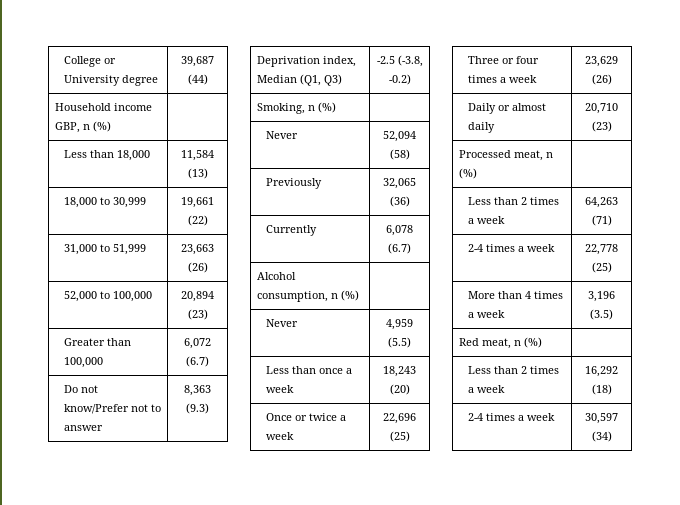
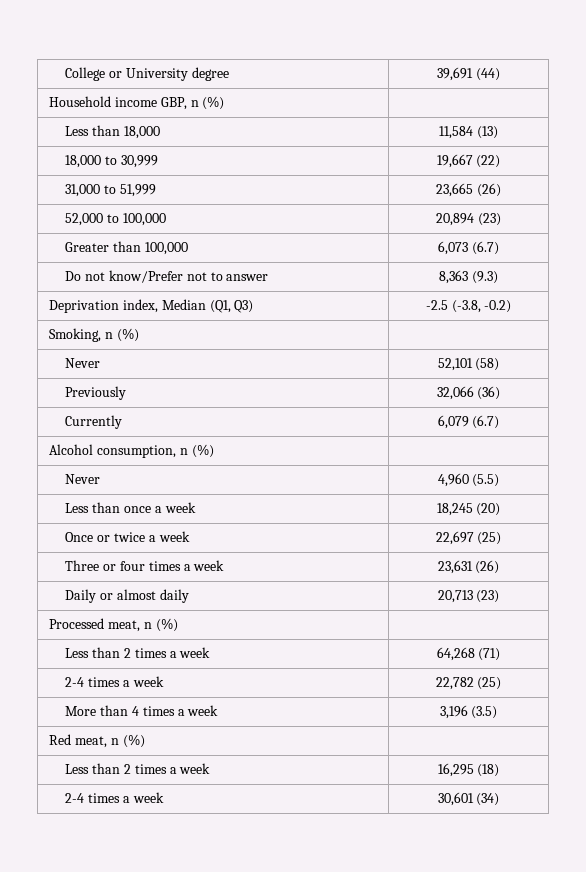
- College or University degree | 39,687 (44)
+ College or University degree | 39,691 (44)
- 18,000 to 30,999 | 19,661 (22)
+ 18,000 to 30,999 | 19,667 (22)
- 31,000 to 51,999 | 23,663 (26)
+ 31,000 to 51,999 | 23,665 (26)
- Greater than 100,000 | 6,072 (6.7)
+ Greater than 100,000 | 6,073 (6.7)
- Never | 52,094 (58)
+ Never | 52,101 (58)
- Previously | 32,065 (36)
+ Previously | 32,066 (36)
- Currently | 6,078 (6.7)
+ Currently | 6,079 (6.7)
- Never | 4,959 (5.5)
+ Never | 4,960 (5.5)
- Less than once a week | 18,243 (20)
+ Less than once a week | 18,245 (20)
- Once or twice a week | 22,696 (25)
+ Once or twice a week | 22,697 (25)
- Three or four times a week | 23,629 (26)
+ Three or four times a week | 23,631 (26)
- Daily or almost daily | 20,710 (23)
+ Daily or almost daily | 20,713 (23)
- Less than 2 times a week | 64,263 (71)
+ Less than 2 times a week | 64,268 (71)
- 2-4 times a week | 22,778 (25)
+ 2-4 times a week | 22,782 (25)
- Less than 2 times a week | 16,292 (18)
+ Less than 2 times a week | 16,295 (18)
- 2-4 times a week | 30,597 (34)
+ 2-4 times a week | 30,601 (34)

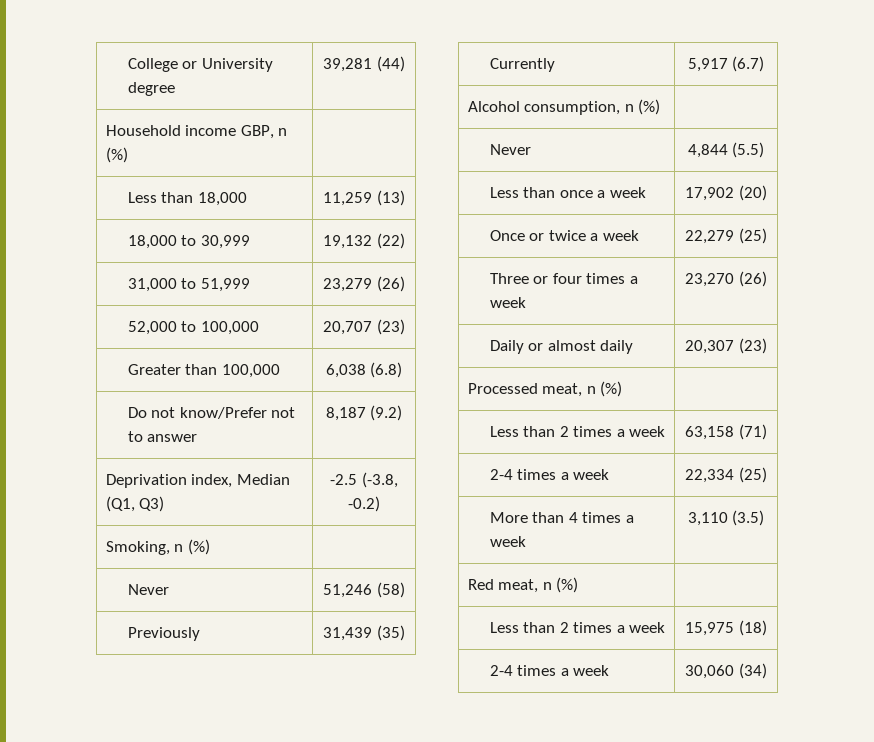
- College or University degree | 39,691 (44)
+ College or University degree | 39,281 (44)
- Less than 18,000 | 11,584 (13)
+ Less than 18,000 | 11,259 (13)
- 18,000 to 30,999 | 19,667 (22)
+ 18,000 to 30,999 | 19,132 (22)
- 31,000 to 51,999 | 23,665 (26)
+ 31,000 to 51,999 | 23,279 (26)
- 52,000 to 100,000 | 20,894 (23)
+ 52,000 to 100,000 | 20,707 (23)
- Greater than 100,000 | 6,073 (6.7)
+ Greater than 100,000 | 6,038 (6.8)
- Do not know/Prefer not to answer | 8,363 (9.3)
+ Do not know/Prefer not to answer | 8,187 (9.2)
- Never | 52,101 (58)
+ Never | 51,246 (58)
- Previously | 32,066 (36)
+ Previously | 31,439 (35)
- Currently | 6,079 (6.7)
+ Currently | 5,917 (6.7)
- Never | 4,960 (5.5)
+ Never | 4,844 (5.5)
- Less than once a week | 18,245 (20)
+ Less than once a week | 17,902 (20)
- Once or twice a week | 22,697 (25)
+ Once or twice a week | 22,279 (25)
- Three or four times a week | 23,631 (26)
+ Three or four times a week | 23,270 (26)
- Daily or almost daily | 20,713 (23)
+ Daily or almost daily | 20,307 (23)
- Less than 2 times a week | 64,268 (71)
+ Less than 2 times a week | 63,158 (71)
- 2-4 times a week | 22,782 (25)
+ 2-4 times a week | 22,334 (25)
- More than 4 times a week | 3,196 (3.5)
+ More than 4 times a week | 3,110 (3.5)
- Less than 2 times a week | 16,295 (18)
+ Less than 2 times a week | 15,975 (18)
- 2-4 times a week | 30,601 (34)
+ 2-4 times a week | 30,060 (34)

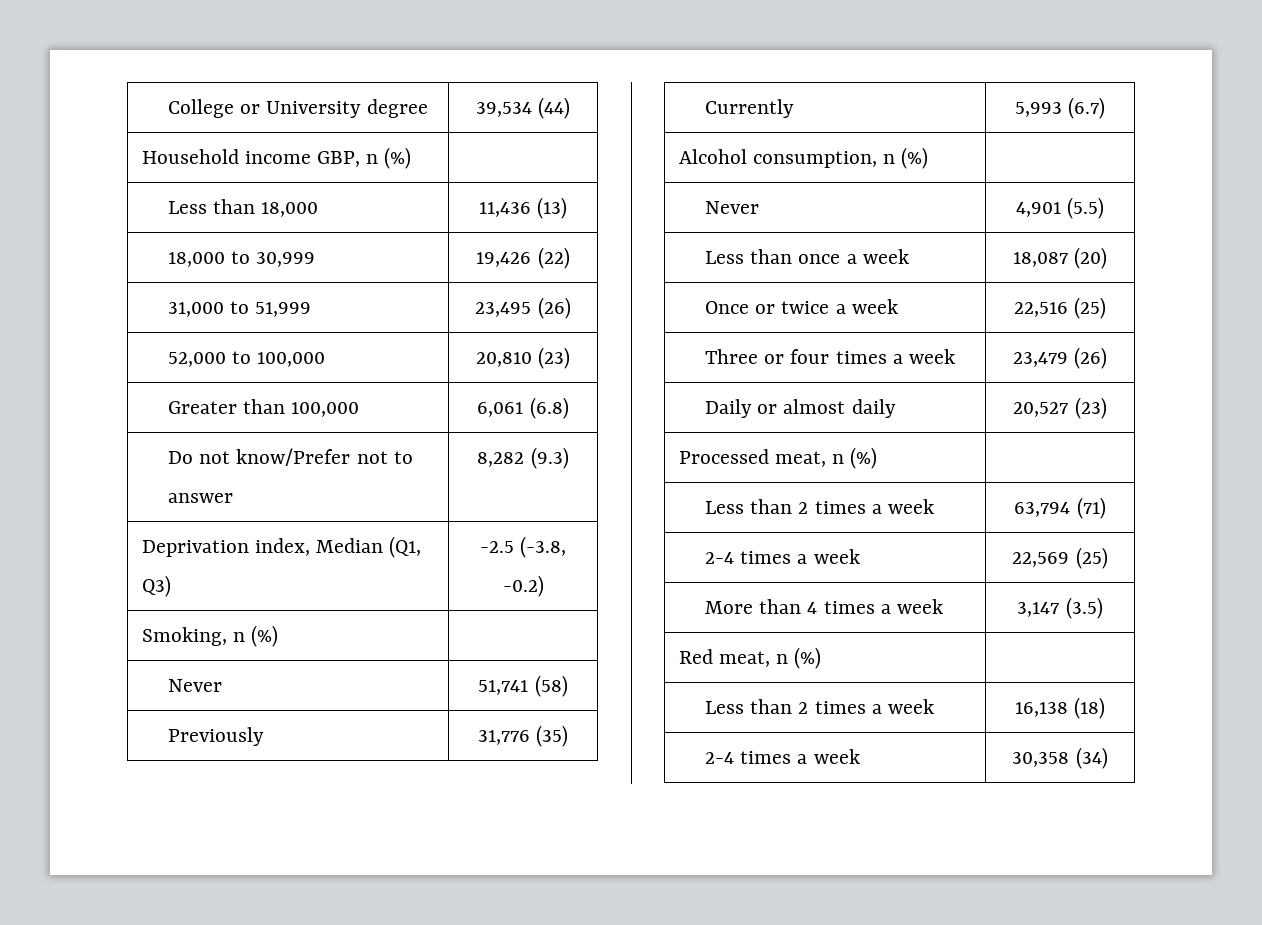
- College or University degree | 39,281 (44)
+ College or University degree | 39,534 (44)
- Less than 18,000 | 11,259 (13)
+ Less than 18,000 | 11,436 (13)
- 18,000 to 30,999 | 19,132 (22)
+ 18,000 to 30,999 | 19,426 (22)
- 31,000 to 51,999 | 23,279 (26)
+ 31,000 to 51,999 | 23,495 (26)
- 52,000 to 100,000 | 20,707 (23)
+ 52,000 to 100,000 | 20,810 (23)
- Greater than 100,000 | 6,038 (6.8)
+ Greater than 100,000 | 6,061 (6.8)
- Do not know/Prefer not to answer | 8,187 (9.2)
+ Do not know/Prefer not to answer | 8,282 (9.3)
- Never | 51,246 (58)
+ Never | 51,741 (58)
- Previously | 31,439 (35)
+ Previously | 31,776 (35)
- Currently | 5,917 (6.7)
+ Currently | 5,993 (6.7)
- Never | 4,844 (5.5)
+ Never | 4,901 (5.5)
- Less than once a week | 17,902 (20)
+ Less than once a week | 18,087 (20)
- Once or twice a week | 22,279 (25)
+ Once or twice a week | 22,516 (25)
- Three or four times a week | 23,270 (26)
+ Three or four times a week | 23,479 (26)
- Daily or almost daily | 20,307 (23)
+ Daily or almost daily | 20,527 (23)
- Less than 2 times a week | 63,158 (71)
+ Less than 2 times a week | 63,794 (71)
- 2-4 times a week | 22,334 (25)
+ 2-4 times a week | 22,569 (25)
- More than 4 times a week | 3,110 (3.5)
+ More than 4 times a week | 3,147 (3.5)
- Less than 2 times a week | 15,975 (18)
+ Less than 2 times a week | 16,138 (18)
- 2-4 times a week | 30,060 (34)
+ 2-4 times a week | 30,358 (34)

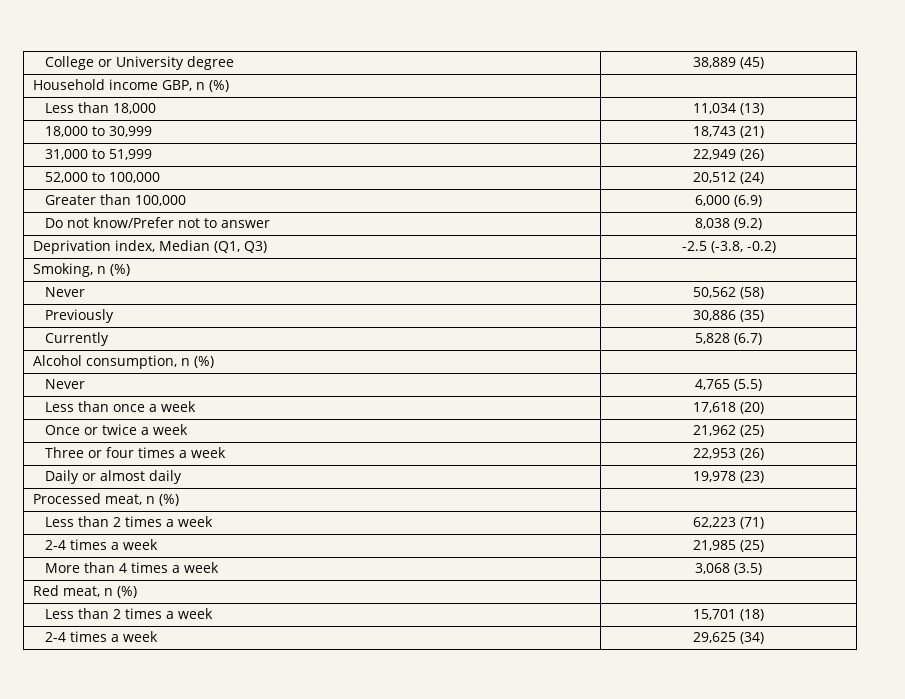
- College or University degree | 39,534 (44)
+ College or University degree | 38,889 (45)
- Less than 18,000 | 11,436 (13)
+ Less than 18,000 | 11,034 (13)
- 18,000 to 30,999 | 19,426 (22)
+ 18,000 to 30,999 | 18,743 (21)
- 31,000 to 51,999 | 23,495 (26)
+ 31,000 to 51,999 | 22,949 (26)
- 52,000 to 100,000 | 20,810 (23)
+ 52,000 to 100,000 | 20,512 (24)
- Greater than 100,000 | 6,061 (6.8)
+ Greater than 100,000 | 6,000 (6.9)
- Do not know/Prefer not to answer | 8,282 (9.3)
+ Do not know/Prefer not to answer | 8,038 (9.2)
- Never | 51,741 (58)
+ Never | 50,562 (58)
- Previously | 31,776 (35)
+ Previously | 30,886 (35)
- Currently | 5,993 (6.7)
+ Currently | 5,828 (6.7)
- Never | 4,901 (5.5)
+ Never | 4,765 (5.5)
- Less than once a week | 18,087 (20)
+ Less than once a week | 17,618 (20)
- Once or twice a week | 22,516 (25)
+ Once or twice a week | 21,962 (25)
- Three or four times a week | 23,479 (26)
+ Three or four times a week | 22,953 (26)
- Daily or almost daily | 20,527 (23)
+ Daily or almost daily | 19,978 (23)
- Less than 2 times a week | 63,794 (71)
+ Less than 2 times a week | 62,223 (71)
- 2-4 times a week | 22,569 (25)
+ 2-4 times a week | 21,985 (25)
- More than 4 times a week | 3,147 (3.5)
+ More than 4 times a week | 3,068 (3.5)
- Less than 2 times a week | 16,138 (18)
+ Less than 2 times a week | 15,701 (18)
- 2-4 times a week | 30,358 (34)
+ 2-4 times a week | 29,625 (34)

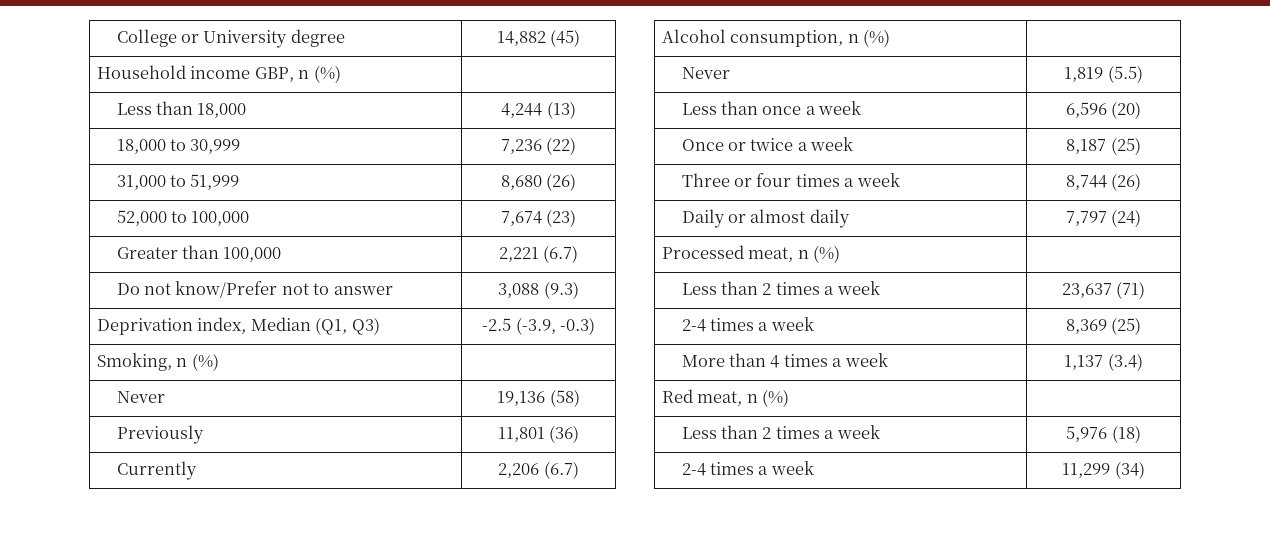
- College or University degree | 38,889 (45)
+ College or University degree | 14,882 (45)
- Less than 18,000 | 11,034 (13)
+ Less than 18,000 | 4,244 (13)
- 18,000 to 30,999 | 18,743 (21)
+ 18,000 to 30,999 | 7,236 (22)
- 31,000 to 51,999 | 22,949 (26)
+ 31,000 to 51,999 | 8,680 (26)
- 52,000 to 100,000 | 20,512 (24)
+ 52,000 to 100,000 | 7,674 (23)
- Greater than 100,000 | 6,000 (6.9)
+ Greater than 100,000 | 2,221 (6.7)
- Do not know/Prefer not to answer | 8,038 (9.2)
+ Do not know/Prefer not to answer | 3,088 (9.3)
- Deprivation index, Median (Q1, Q3) | -2.5 (-3.8, -0.2)
+ Deprivation index, Median (Q1, Q3) | -2.5 (-3.9, -0.3)
- Never | 50,562 (58)
+ Never | 19,136 (58)
- Previously | 30,886 (35)
+ Previously | 11,801 (36)
- Currently | 5,828 (6.7)
+ Currently | 2,206 (6.7)
- Never | 4,765 (5.5)
+ Never | 1,819 (5.5)
- Less than once a week | 17,618 (20)
+ Less than once a week | 6,596 (20)
- Once or twice a week | 21,962 (25)
+ Once or twice a week | 8,187 (25)
- Three or four times a week | 22,953 (26)
+ Three or four times a week | 8,744 (26)
- Daily or almost daily | 19,978 (23)
+ Daily or almost daily | 7,797 (24)
- Less than 2 times a week | 62,223 (71)
+ Less than 2 times a week | 23,637 (71)
- 2-4 times a week | 21,985 (25)
+ 2-4 times a week | 8,369 (25)
- More than 4 times a week | 3,068 (3.5)
+ More than 4 times a week | 1,137 (3.4)
- Less than 2 times a week | 15,701 (18)
+ Less than 2 times a week | 5,976 (18)
- 2-4 times a week | 29,625 (34)
+ 2-4 times a week | 11,299 (34)

